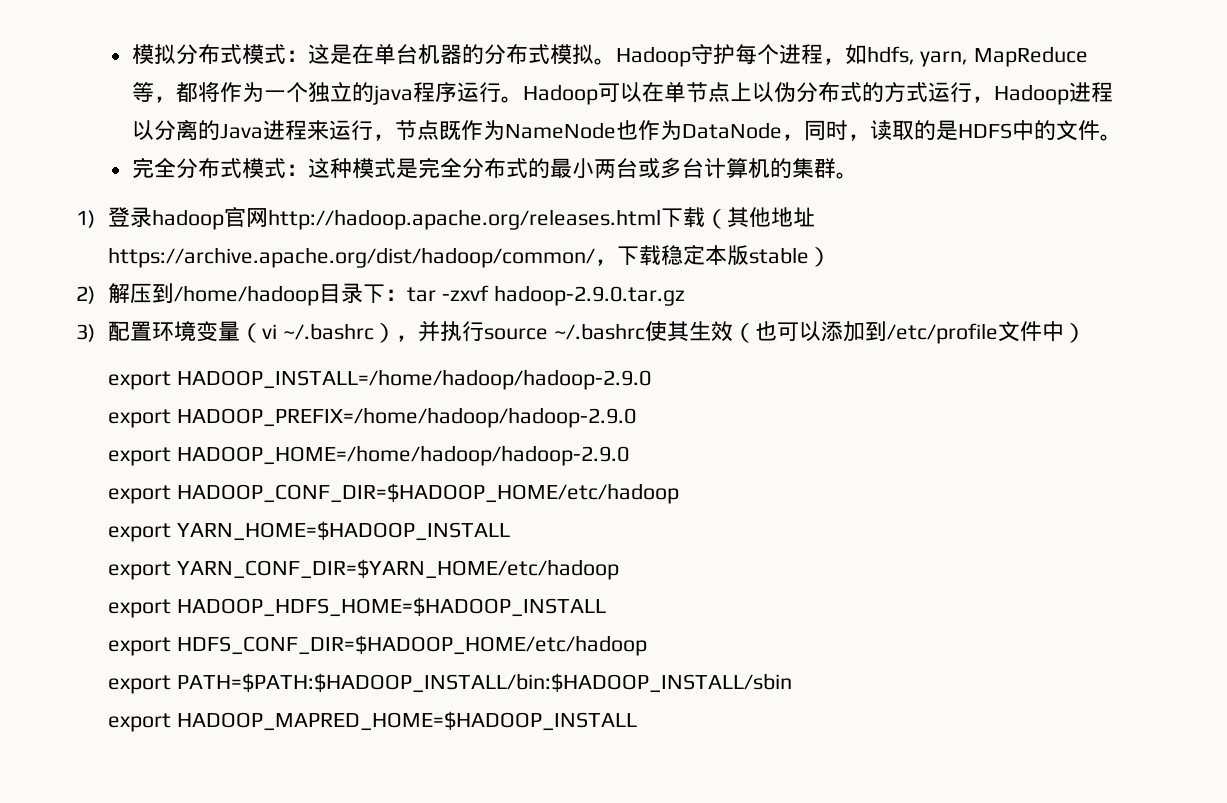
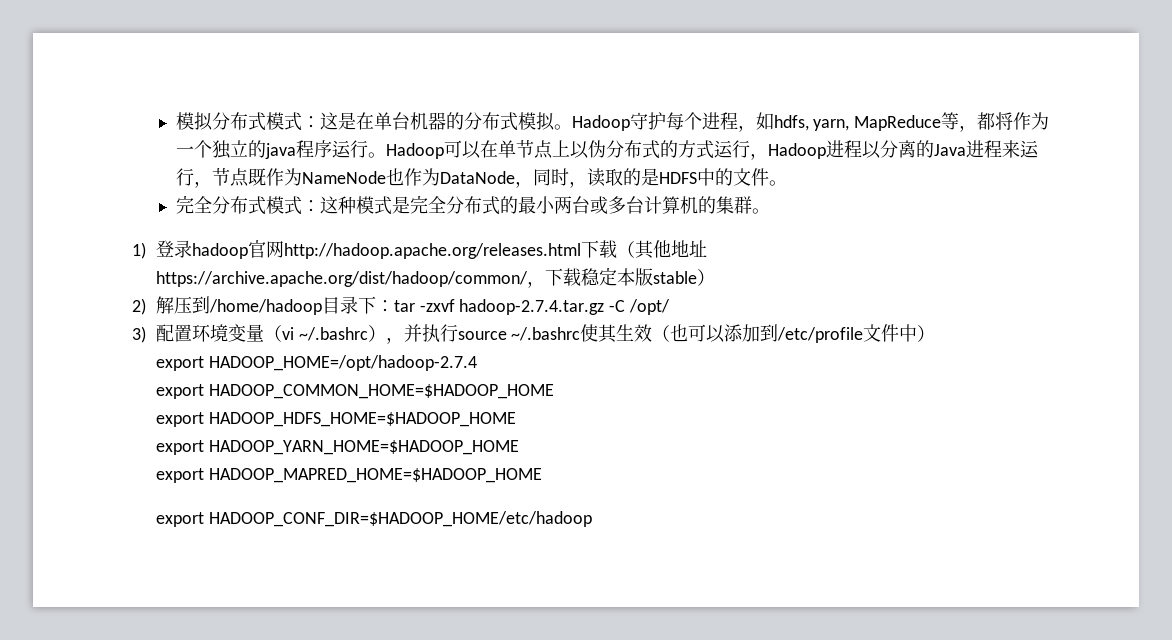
- 2)解压到/home/hadoop目录下：tar -zxvf hadoop-2.9.0.tar.gz
+ 2)解压到/home/hadoop目录下：tar -zxvf hadoop-2.7.4.tar.gz -C /opt/
- export HADOOP_INSTALL=/home/hadoop/hadoop-2.9.0
- export HADOOP_PREFIX=/home/hadoop/hadoop-2.9.0
- export HADOOP_HOME=/home/hadoop/hadoop-2.9.0
+ export HADOOP_HOME=/opt/hadoop-2.7.4
+ export HADOOP_COMMON_HOME=$HADOOP_HOME
+ export HADOOP_HDFS_HOME=$HADOOP_HOME
+ export HADOOP_YARN_HOME=$HADOOP_HOME
+ export HADOOP_MAPRED_HOME=$HADOOP_HOME
  export HADOOP_CONF_DIR=$HADOOP_HOME/etc/hadoop
- export YARN_HOME=$HADOOP_INSTALL
- export YARN_CONF_DIR=$YARN_HOME/etc/hadoop
- export HADOOP_HDFS_HOME=$HADOOP_INSTALL
- export HDFS_CONF_DIR=$HADOOP_HOME/etc/hadoop
- export PATH=$PATH:$HADOOP_INSTALL/bin:$HADOOP_INSTALL/sbin
- export HADOOP_MAPRED_HOME=$HADOOP_INSTALL

